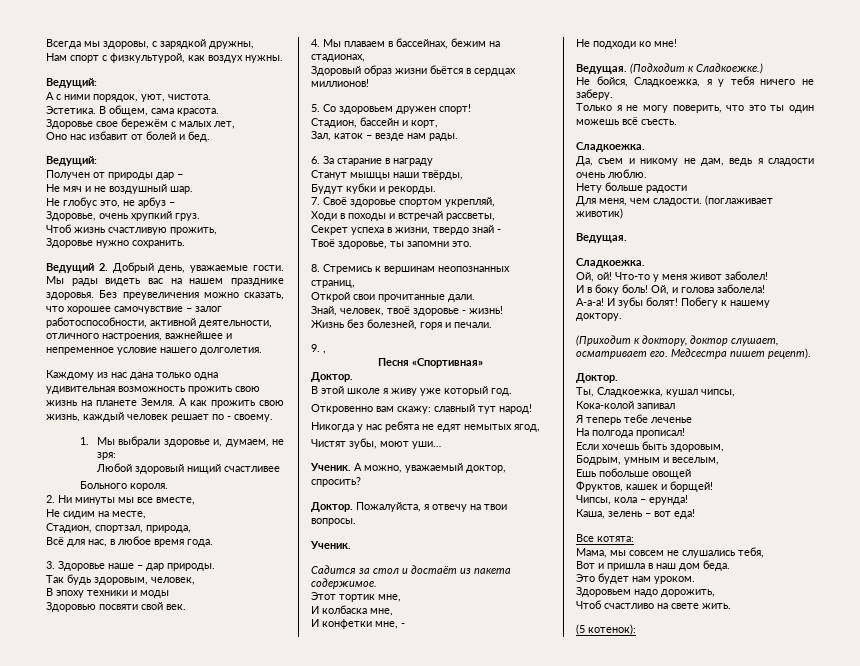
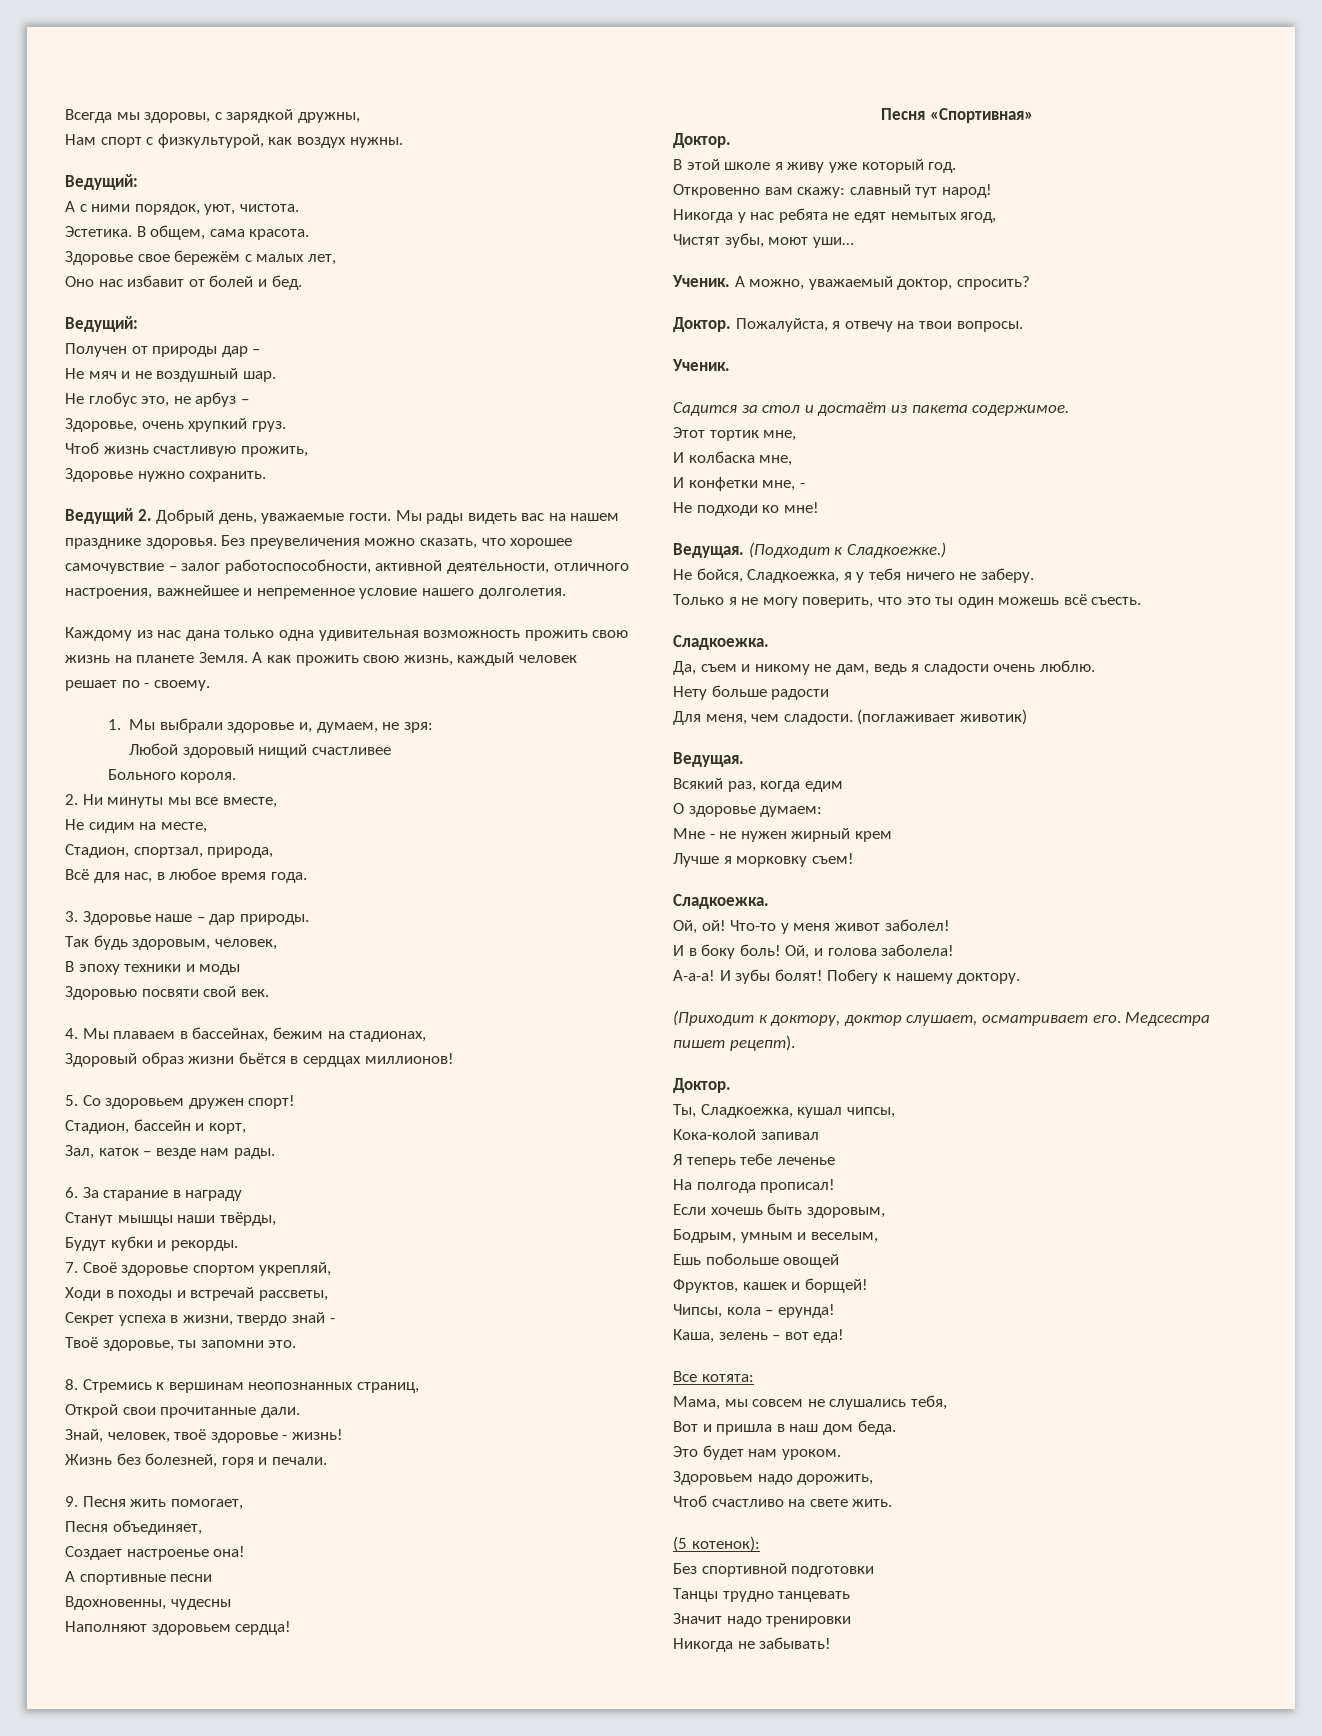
- 9. ,
+ 9. Песня жить помогает,
+ Песня объединяет,
+ Создает настроенье она!
+ А спортивные песни
+ Вдохновенны, чудесны
+ Наполняют здоровьем сердца!
+ Всякий раз, когда едим
+ О здоровье думаем:
+ Мне - не нужен жирный крем
+ Лучше я морковку съем!
+ Без спортивной подготовки
+ Танцы трудно танцевать
+ Значит надо тренировки
+ Никогда не забывать!

